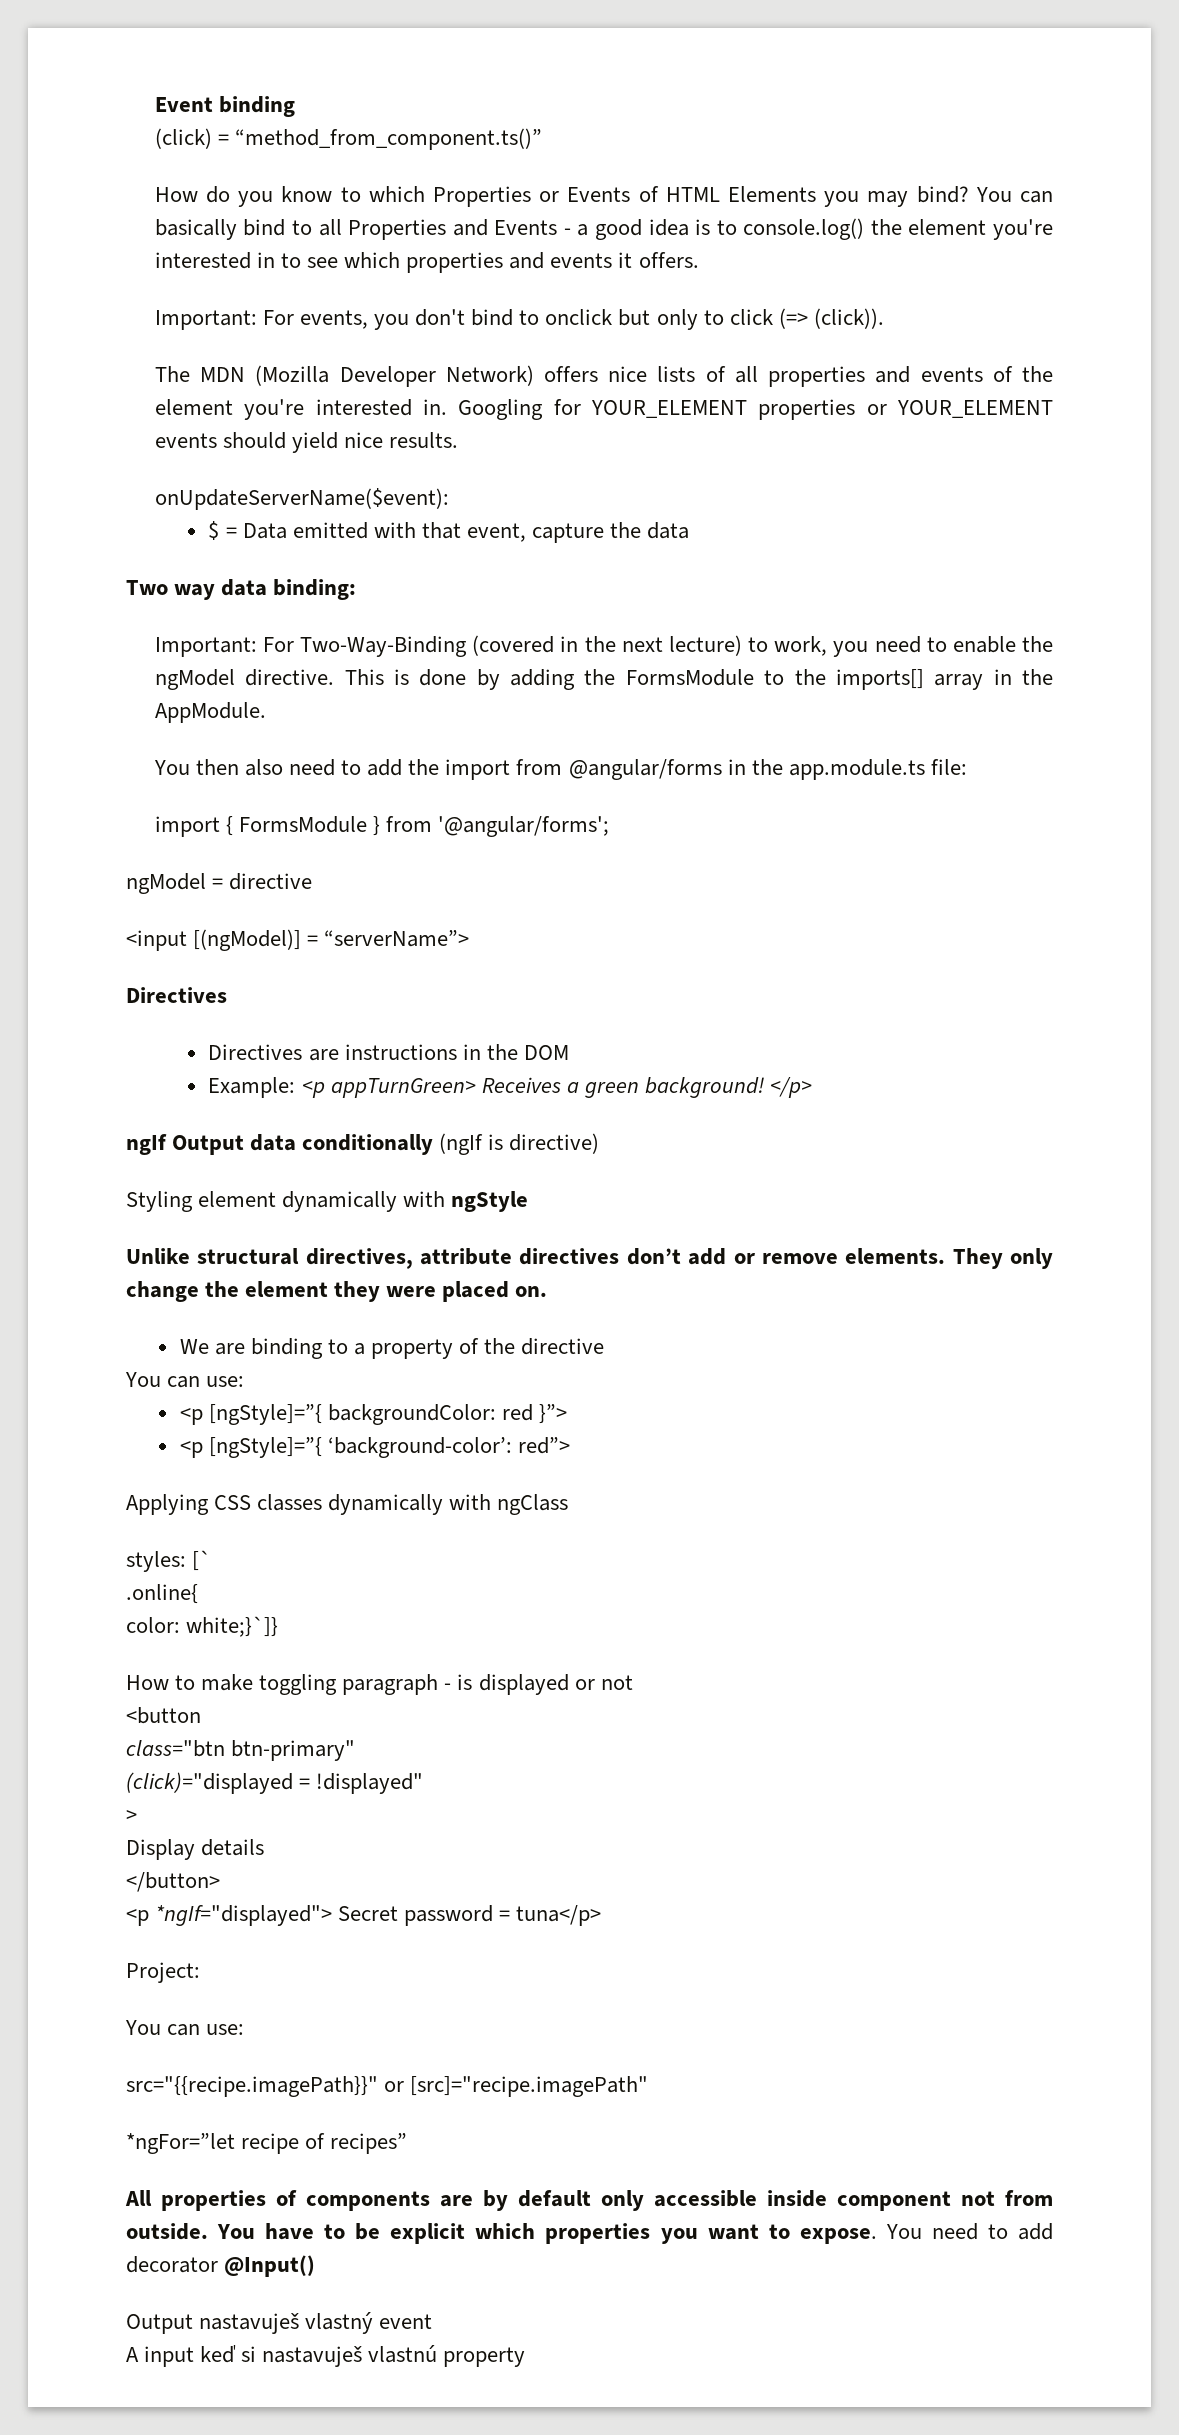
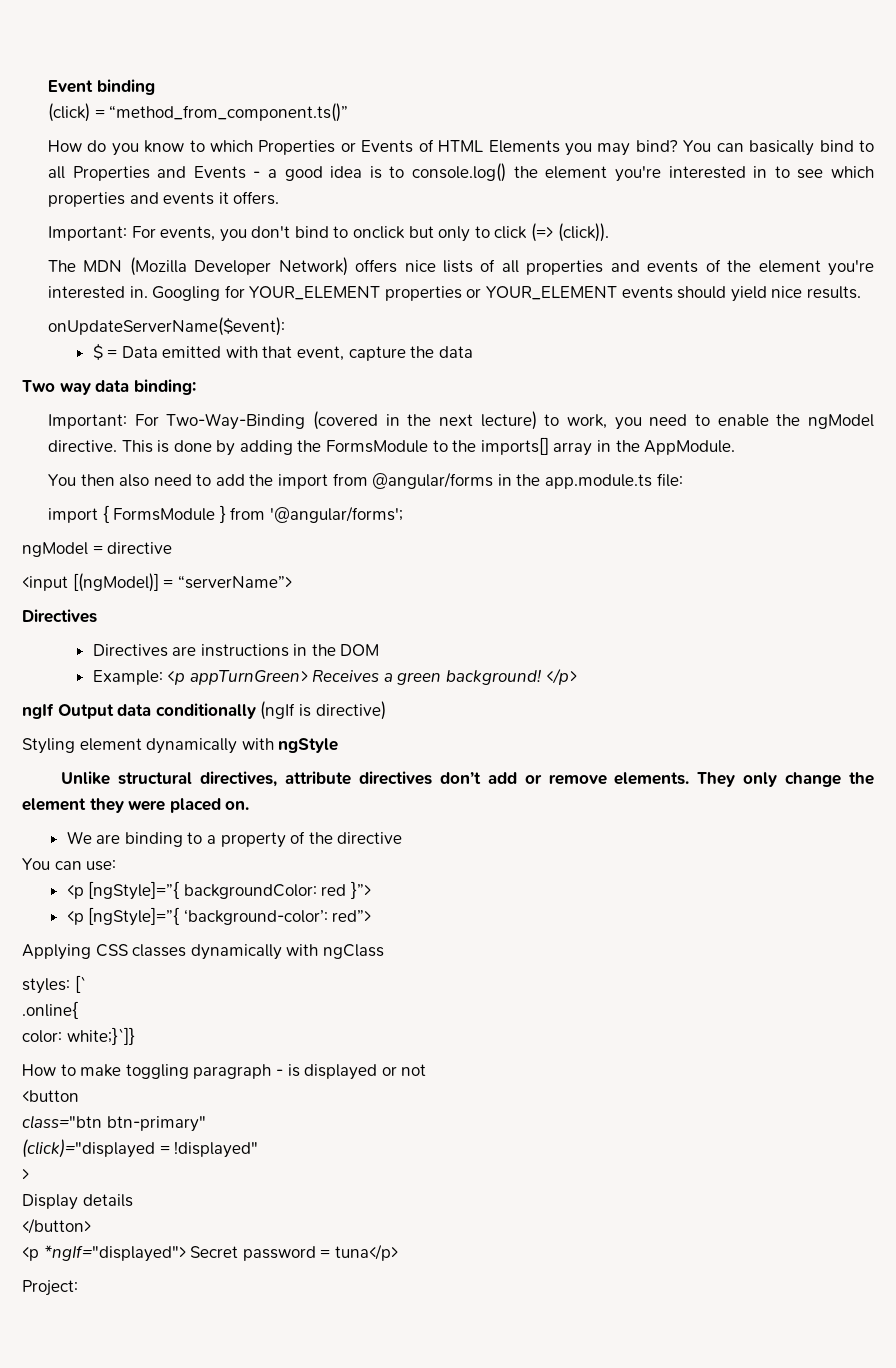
  Project:
- You can use:
- src="{{recipe.imagePath}}" or [src]="recipe.imagePath"
- *ngFor=”let recipe of recipes”
- All properties of components are by default only accessible inside component not from outside. You have to be explicit which properties you want to expose. You need to add decorator @Input()
- Output nastavuješ vlastný event
- A input keď si nastavuješ vlastnú property

